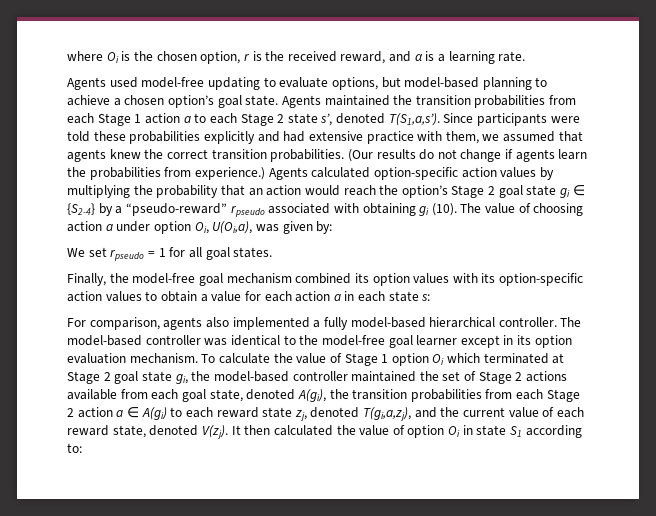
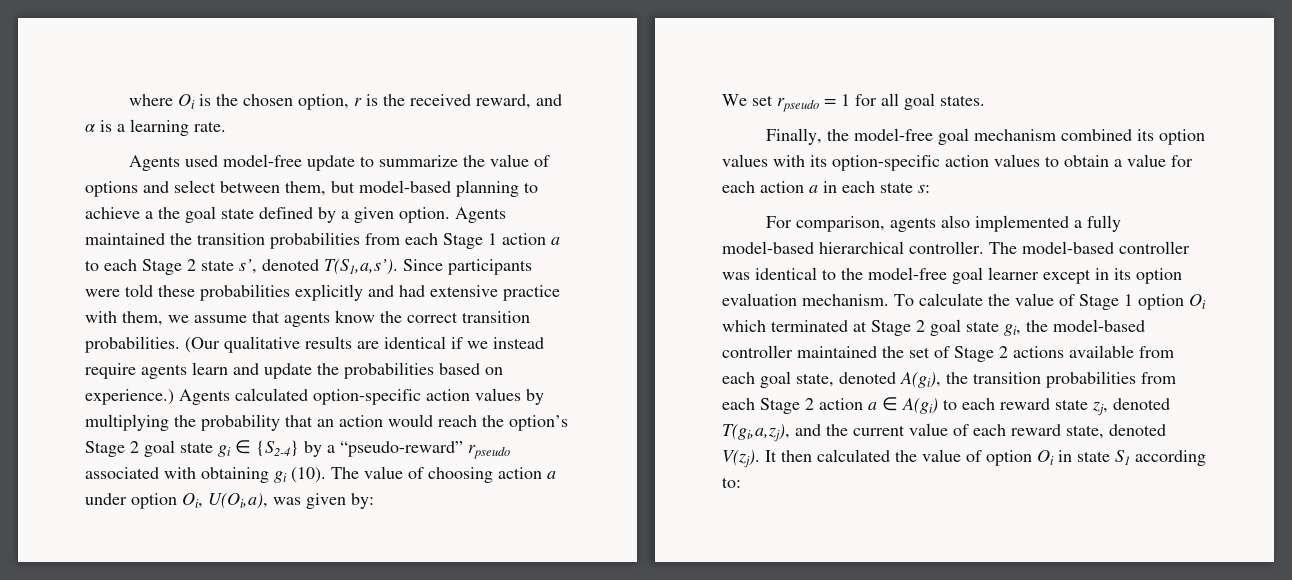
- Agents used model-free updating to evaluate options, but model-based planning to achieve a chosen option’s goal state.
+ Agents used model-free update to summarize the value of options and select between them, but model-based planning to achieve a the goal state defined by a given option.
- Since participants were told these probabilities explicitly and had extensive practice with them, we assumed that agents knew the correct transition probabilities.
+ Since participants were told these probabilities explicitly and had extensive practice with them, we assume that agents know the correct transition probabilities.
- (Our results do not change if agents learn the probabilities from experience.)
+ (Our qualitative results are identical if we instead require agents learn and update the probabilities based on experience.)

